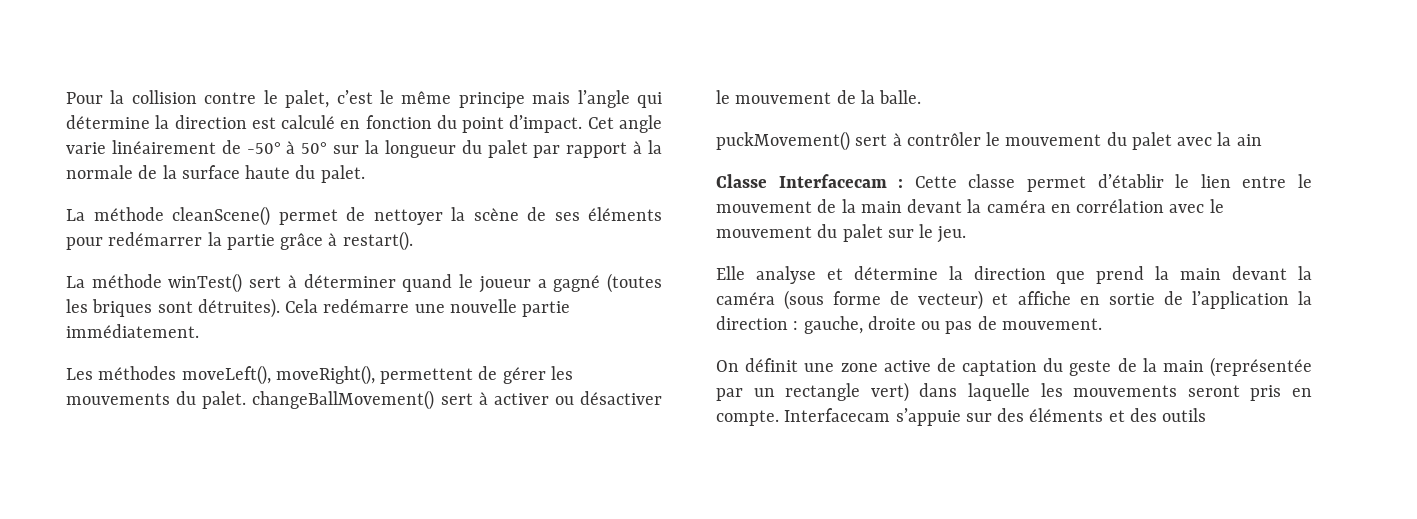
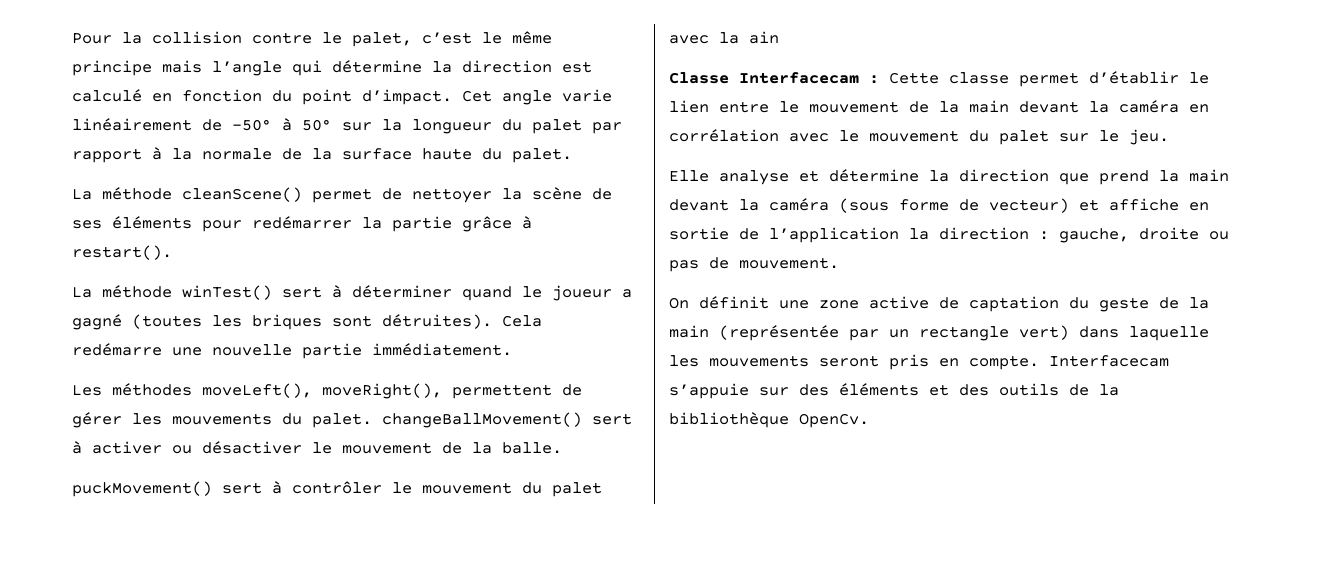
- Interfacecam s’appuie sur des éléments et des outils
+ Interfacecam s’appuie sur des éléments et des outils de la bibliothèque OpenCv.

